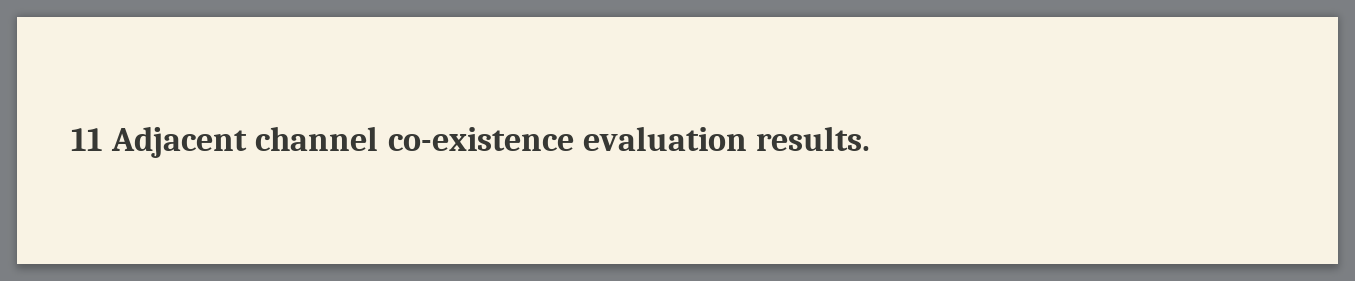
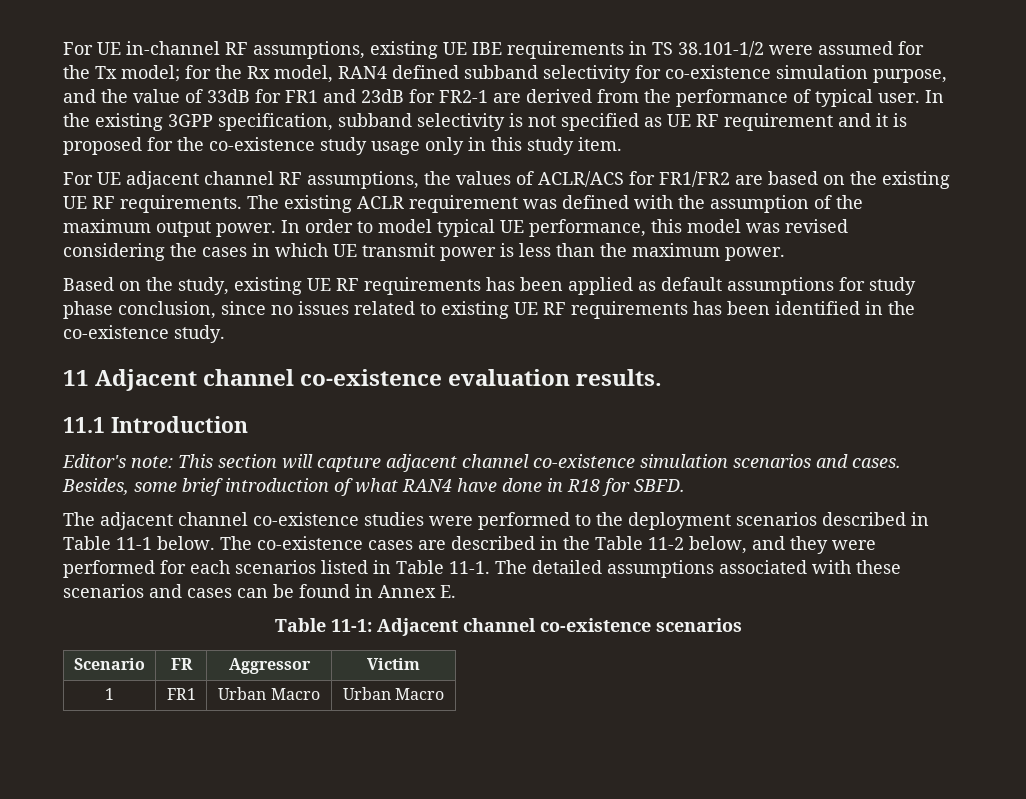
+ For UE in-channel RF assumptions, existing UE IBE requirements in TS 38.101-1/2 were assumed for the Tx model; for the Rx model, RAN4 defined subband selectivity for co-existence simulation purpose, and the value of 33dB for FR1 and 23dB for FR2-1 are derived from the performance of typical user. In the existing 3GPP specification, subband selectivity is not specified as UE RF requirement and it is proposed for the co-existence study usage only in this study item.
+ For UE adjacent channel RF assumptions, the values of ACLR/ACS for FR1/FR2 are based on the existing UE RF requirements. The existing ACLR requirement was defined with the assumption of the maximum output power. In order to model typical UE performance, this model was revised considering the cases in which UE transmit power is less than the maximum power.
+ Based on the study, existing UE RF requirements has been applied as default assumptions for study phase conclusion, since no issues related to existing UE RF requirements has been identified in the co-existence study.
+ 11.1 Introduction
+ Editor's note: This section will capture adjacent channel co-existence simulation scenarios and cases. Besides, some brief introduction of what RAN4 have done in R18 for SBFD.
+ The adjacent channel co-existence studies were performed to the deployment scenarios described in Table 11-1 below. The co-existence cases are described in the Table 11-2 below, and they were performed for each scenarios listed in Table 11-1. The detailed assumptions associated with these scenarios and cases can be found in Annex E.
+ Table 11-1: Adjacent channel co-existence scenarios
+ Scenario | FR | Aggressor | Victim
+ 1 | FR1 | Urban Macro | Urban Macro

